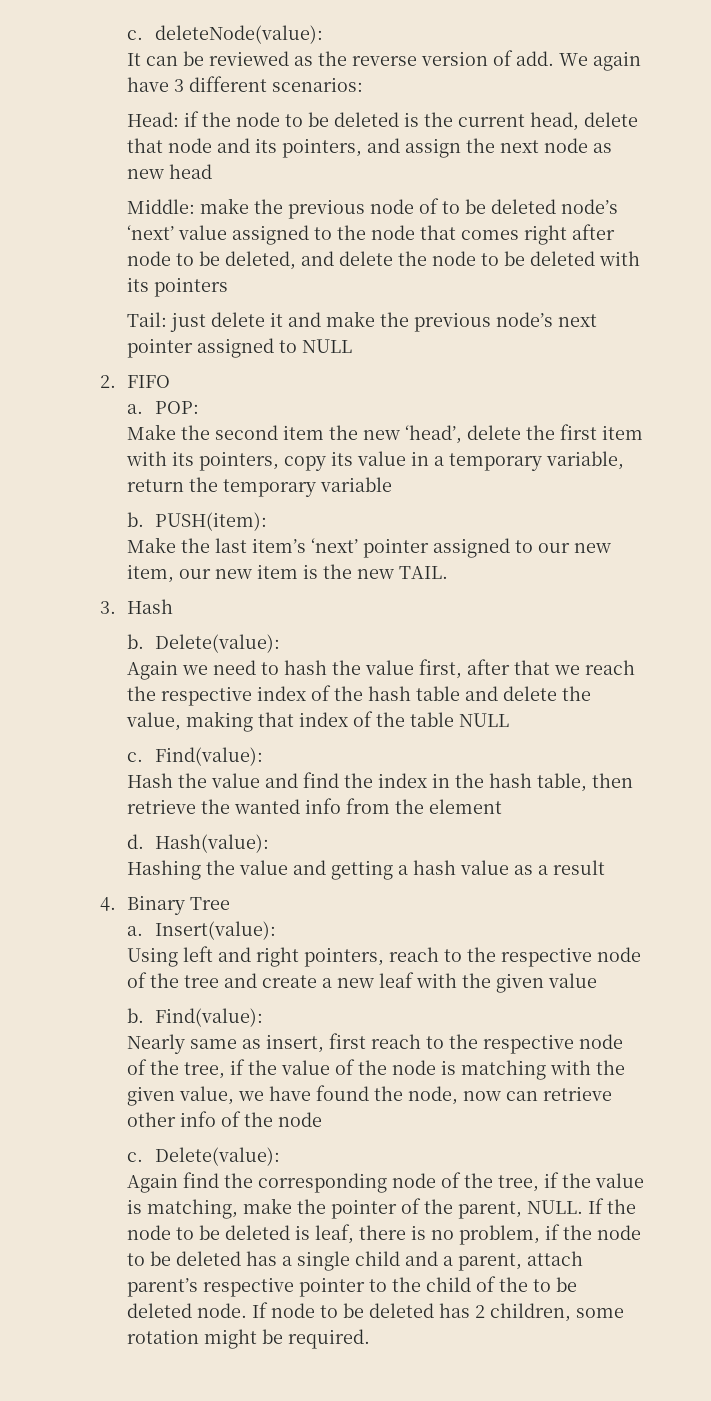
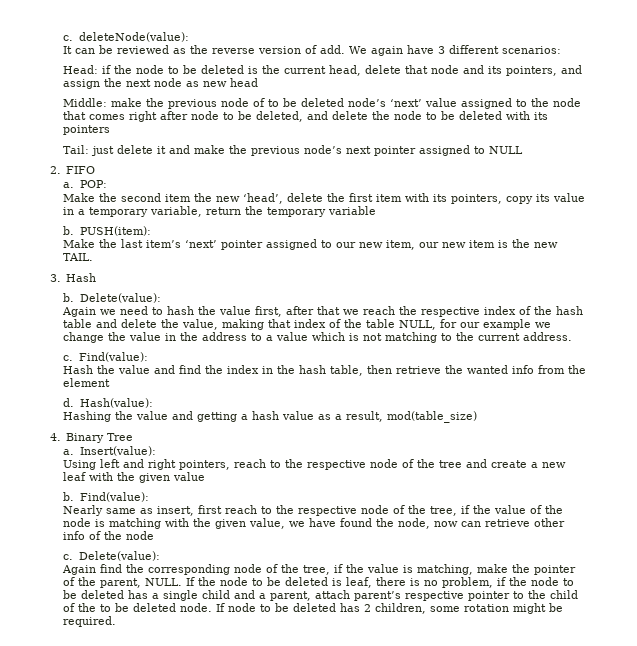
- Again we need to hash the value first, after that we reach the respective index of the hash table and delete the value, making that index of the table NULL
+ Again we need to hash the value first, after that we reach the respective index of the hash table and delete the value, making that index of the table NULL, for our example we change the value in the address to a value which is not matching to the current address.
- Hashing the value and getting a hash value as a result
+ Hashing the value and getting a hash value as a result, mod(table_size)

